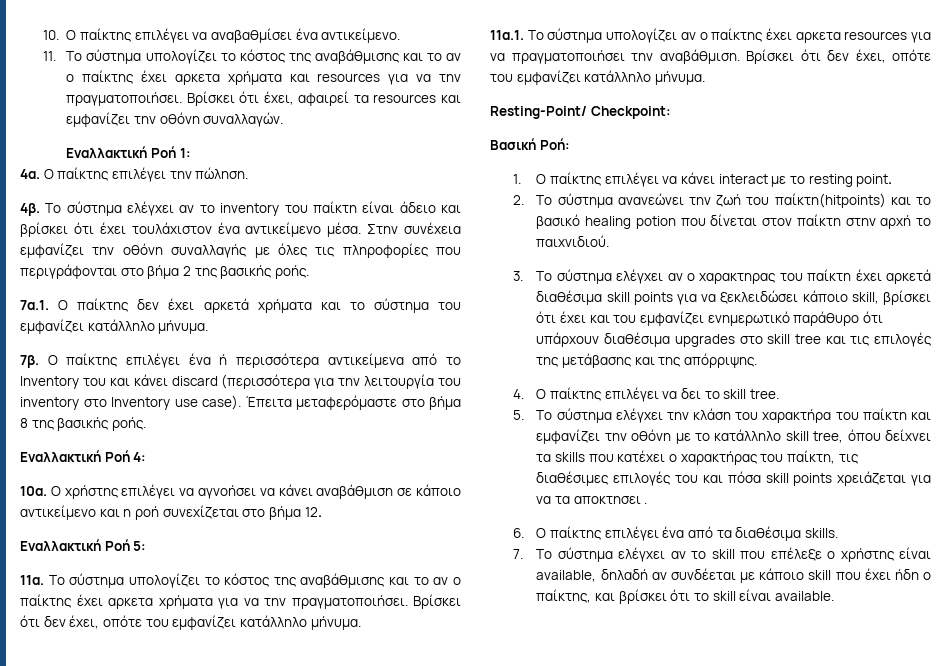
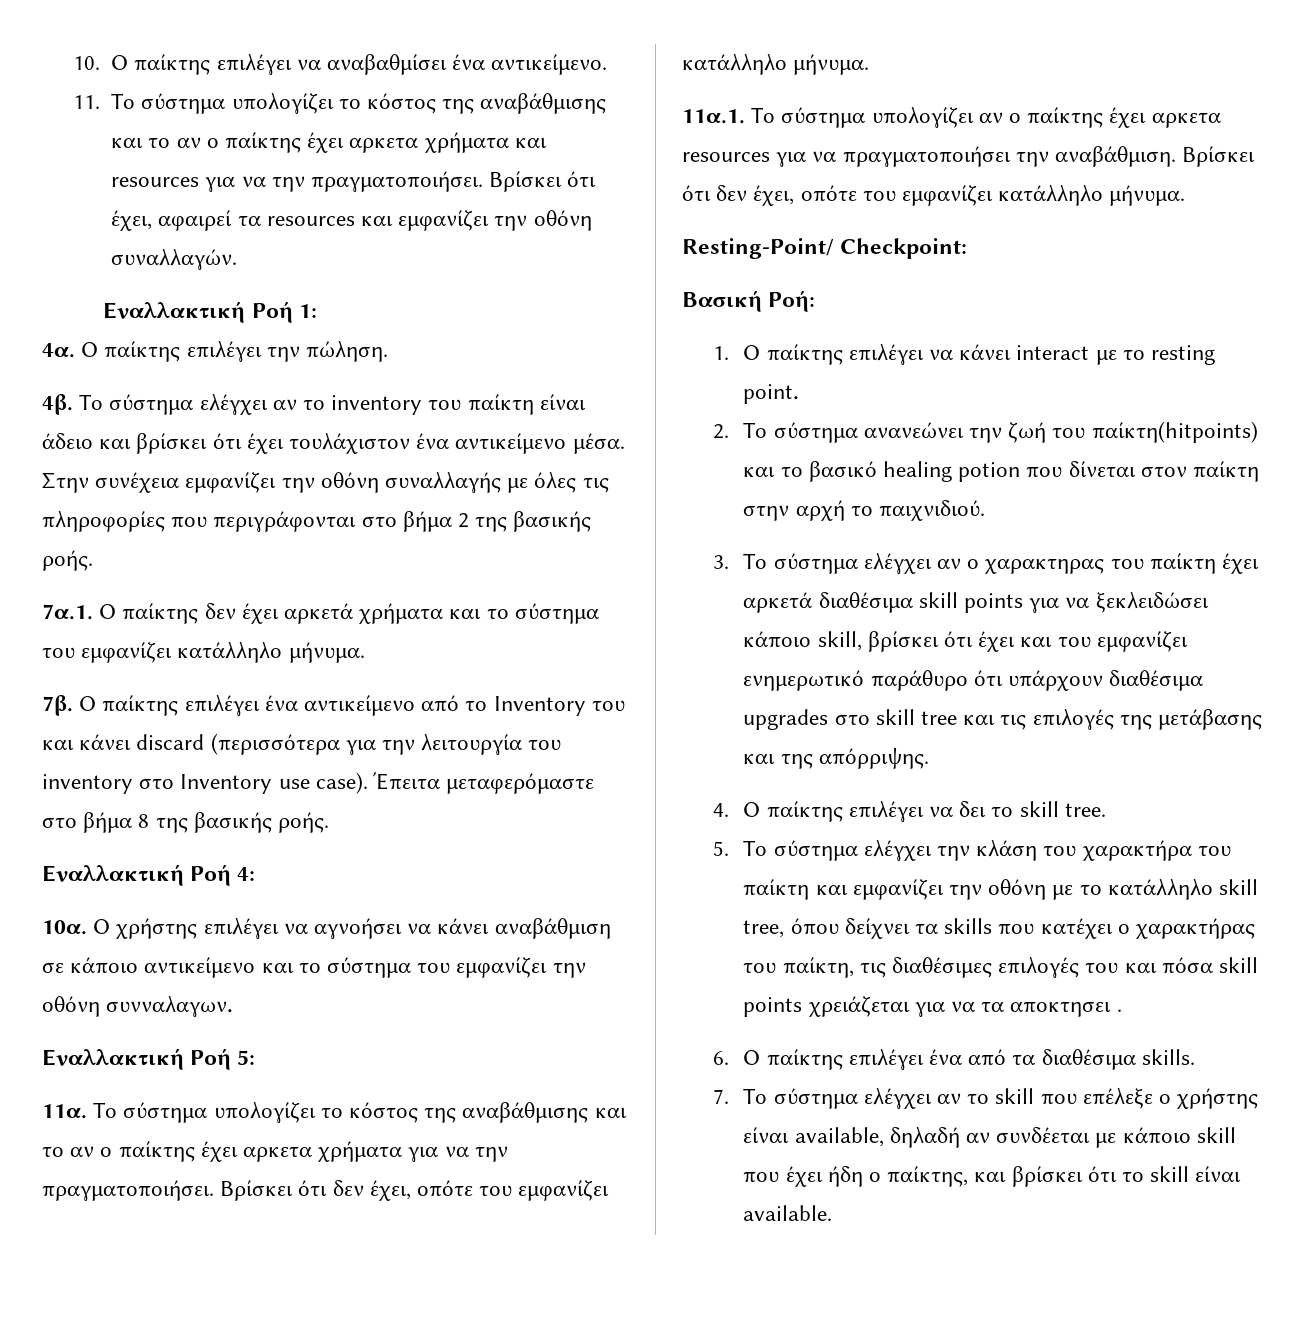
- Ο παίκτης επιλέγει ένα ή περισσότερα αντικείμενα από το Inventory του και κάνει discard (περισσότερα για την λειτουργία του inventory στο Inventory use case).
+ Ο παίκτης επιλέγει ένα αντικείμενο από το Inventory του και κάνει discard (περισσότερα για την λειτουργία του inventory στο Inventory use case).
- Ο χρήστης επιλέγει να αγνοήσει να κάνει αναβάθμιση σε κάποιο αντικείμενο και η ροή συνεχίζεται στο βήμα 12.
+ Ο χρήστης επιλέγει να αγνοήσει να κάνει αναβάθμιση σε κάποιο αντικείμενο και το σύστημα του εμφανίζει την οθόνη συνναλαγων.

